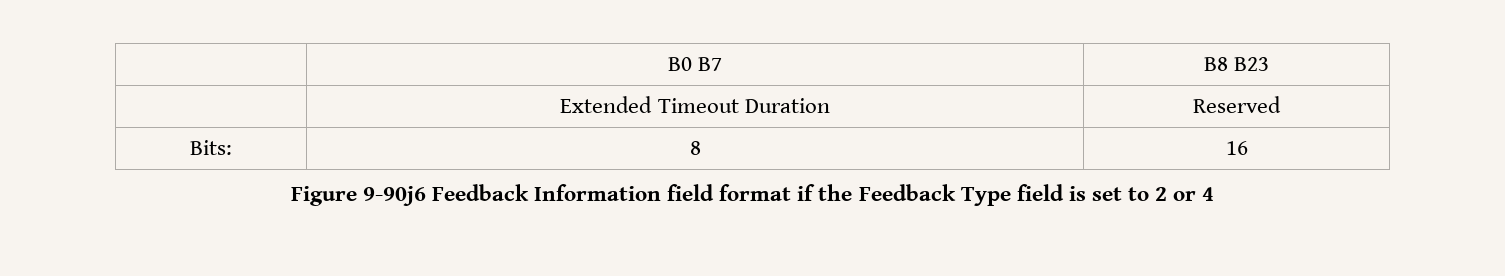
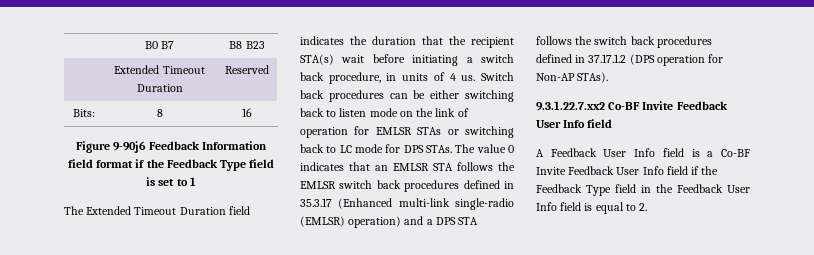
- Figure 9-90j6 Feedback Information field format if the Feedback Type field is set to 2 or 4
+ Figure 9-90j6 Feedback Information field format if the Feedback Type field is set to 1
+ The Extended Timeout Duration field indicates the duration that the recipient STA(s) wait before initiating a switch back procedure, in units of 4 us. Switch back procedures can be either switching back to listen mode on the link of operation for EMLSR STAs or switching back to LC mode for DPS STAs. The value 0 indicates that an EMLSR STA follows the EMLSR switch back procedures defined in 35.3.17 (Enhanced multi-link single-radio (EMLSR) operation) and a DPS STA follows the switch back procedures defined in 37.17.1.2 (DPS operation for Non-AP STAs).
+ 9.3.1.22.7.xx2 Co-BF Invite Feedback User Info field
+ A Feedback User Info field is a Co-BF Invite Feedback User Info field if the Feedback Type field in the Feedback User Info field is equal to 2.

